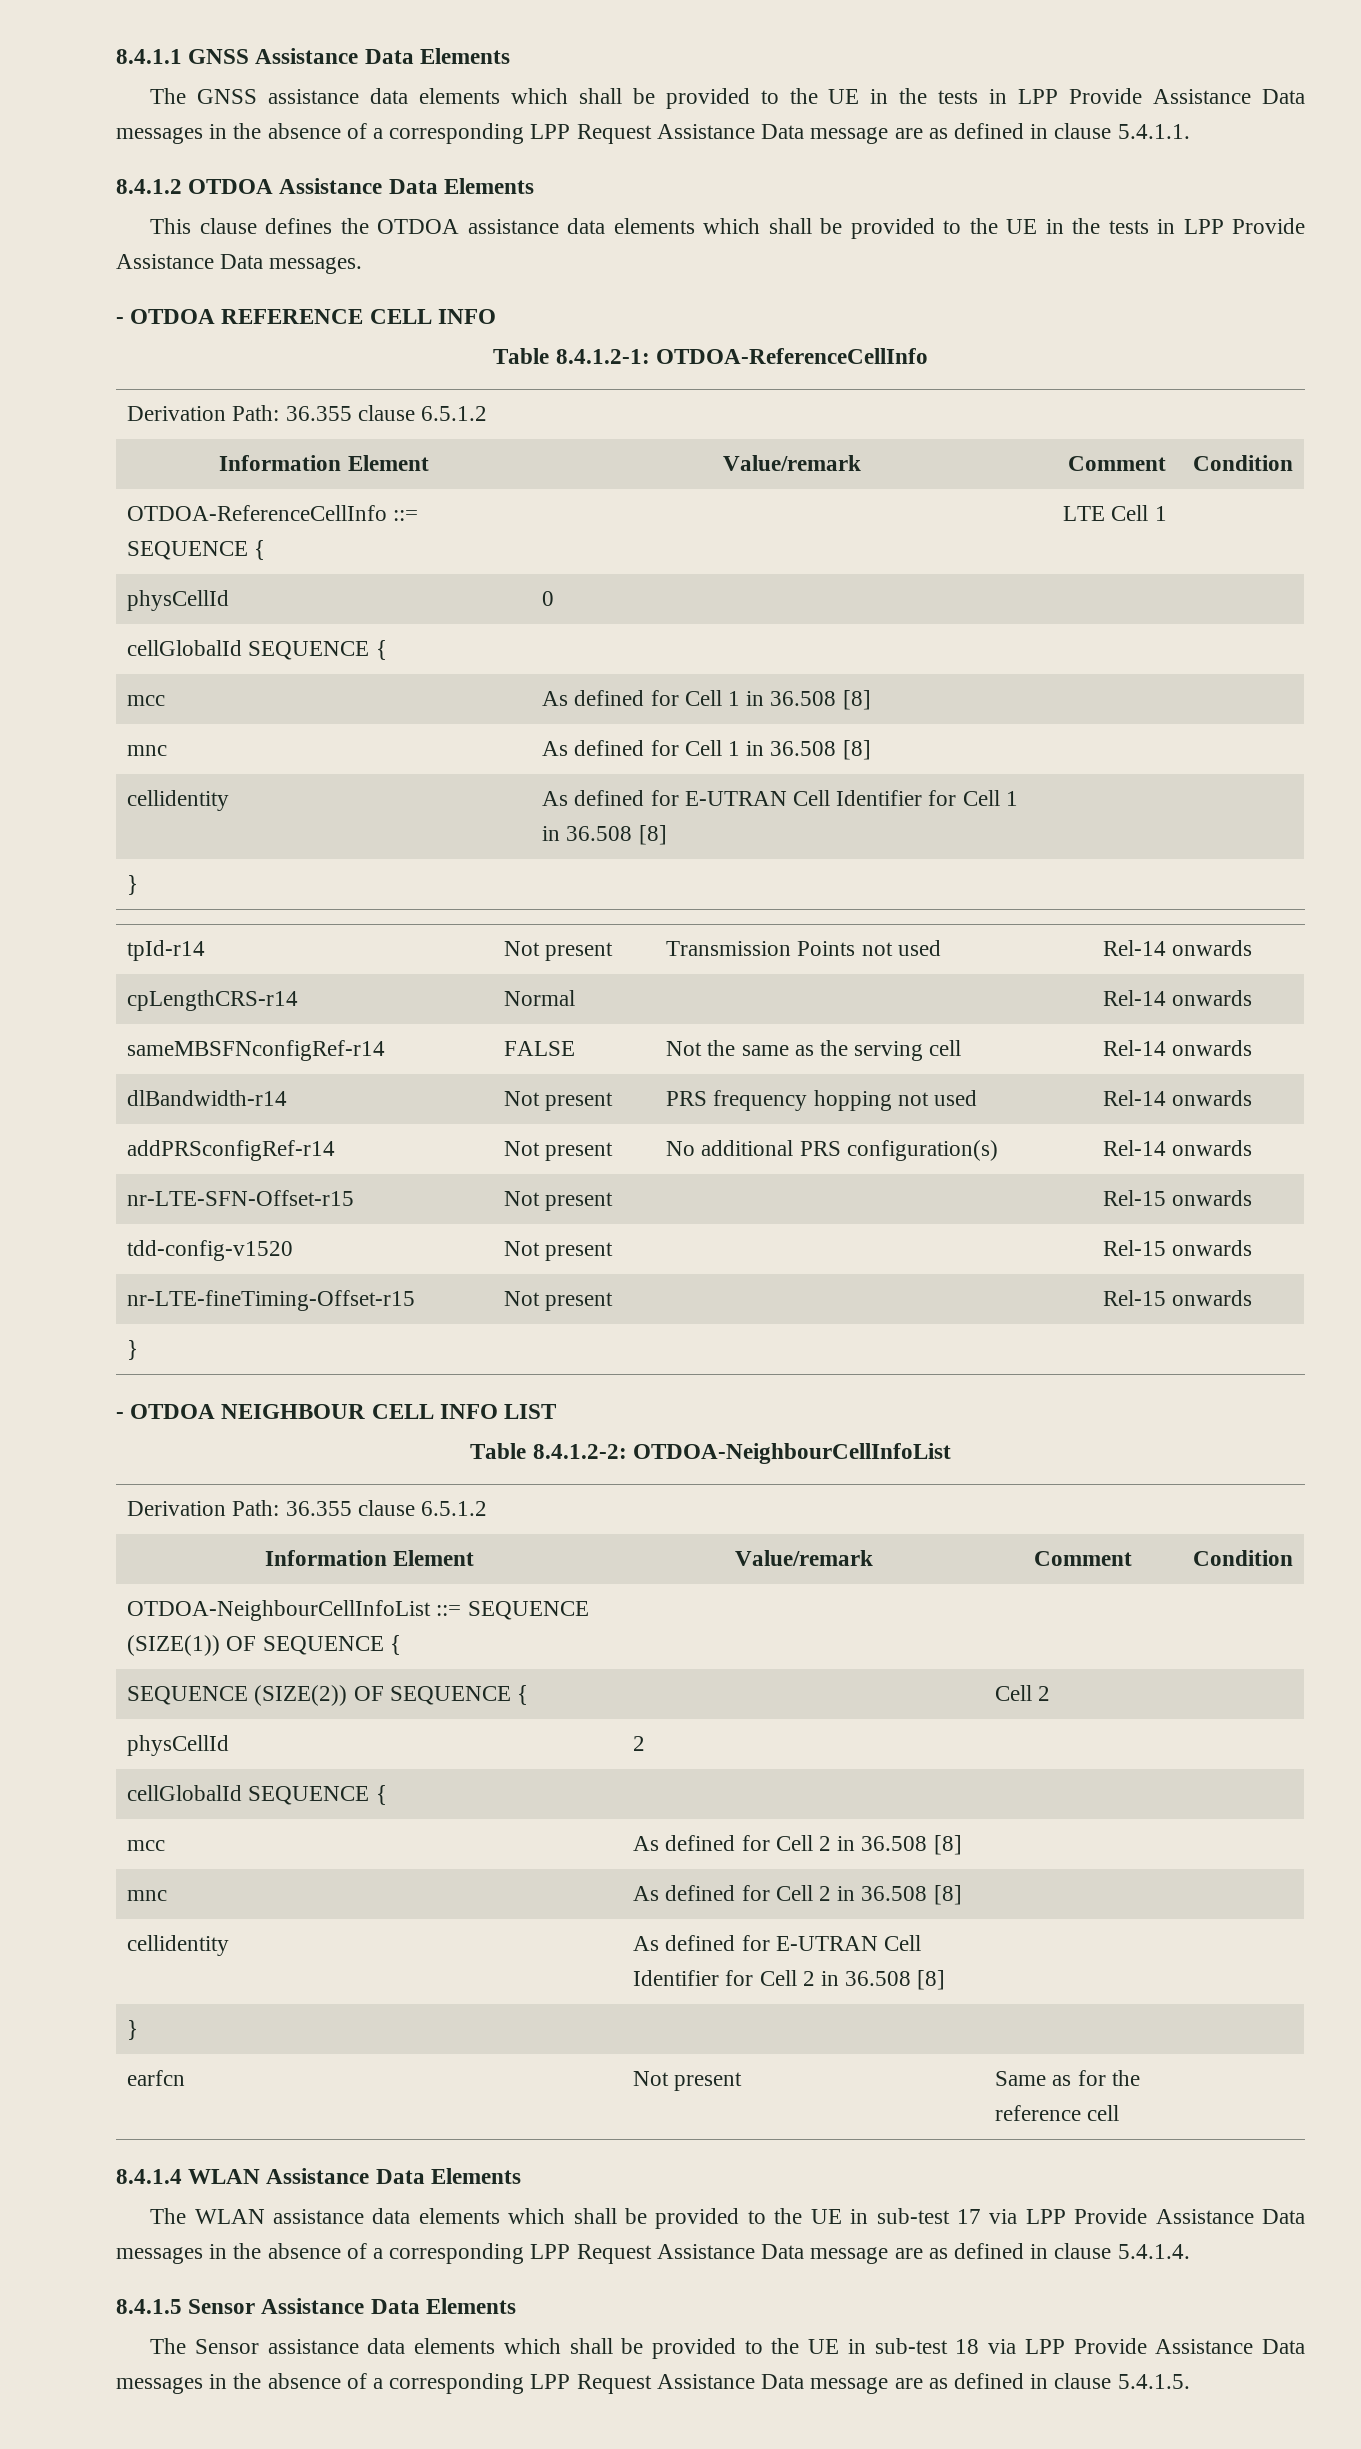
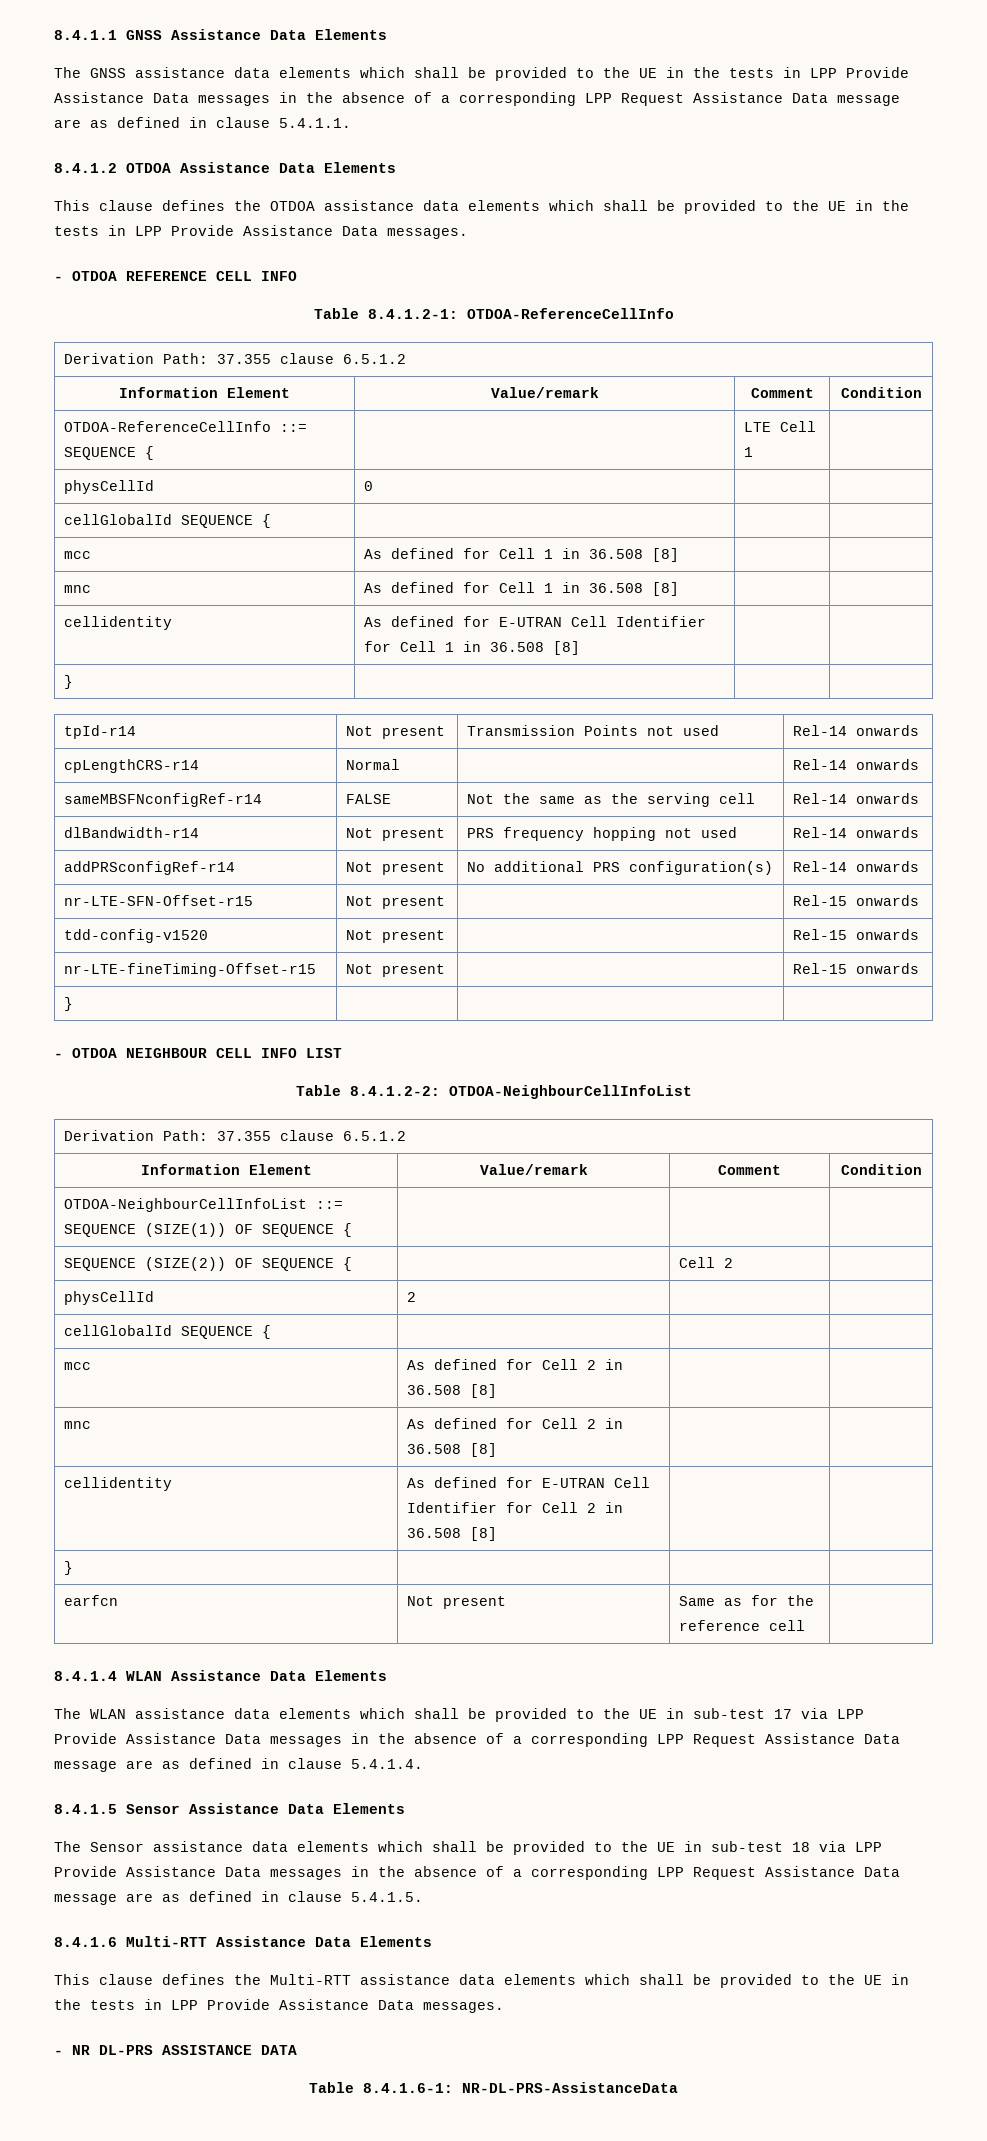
  Table 8.4.1.2-1: OTDOA-ReferenceCellInfo
- Derivation Path: 36.355 clause 6.5.1.2
+ Derivation Path: 37.355 clause 6.5.1.2
  Table 8.4.1.2-2: OTDOA-NeighbourCellInfoList
- Derivation Path: 36.355 clause 6.5.1.2
+ Derivation Path: 37.355 clause 6.5.1.2
+ 8.4.1.6 Multi-RTT Assistance Data Elements
+ This clause defines the Multi-RTT assistance data elements which shall be provided to the UE in the tests in LPP Provide Assistance Data messages.
+ - NR DL-PRS ASSISTANCE DATA
+ Table 8.4.1.6-1: NR-DL-PRS-AssistanceData

